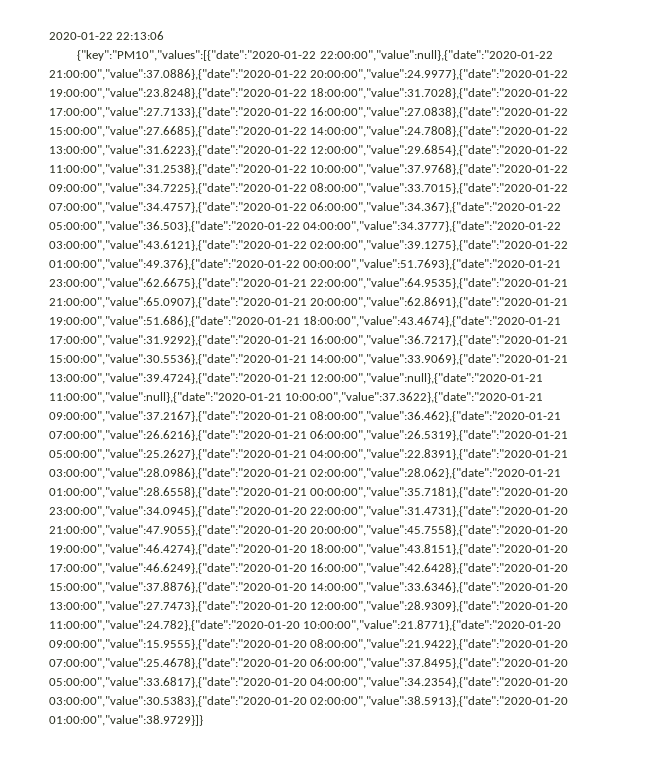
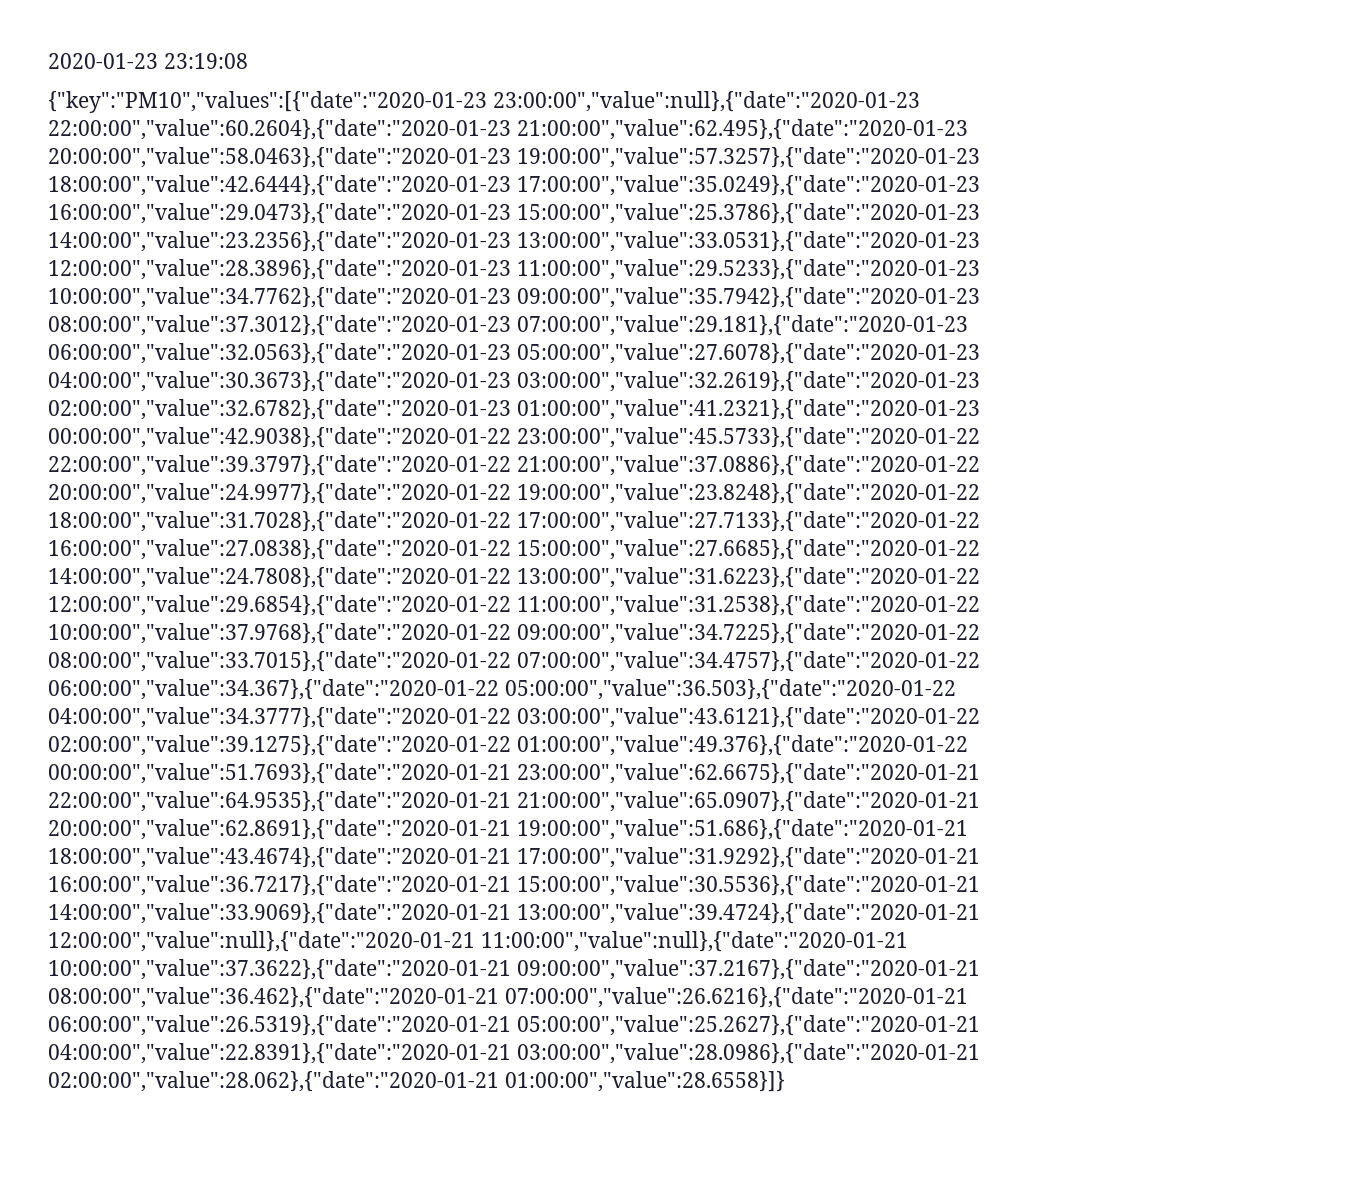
- 2020-01-22 22:13:06
- {"key":"PM10","values":[{"date":"2020-01-22 22:00:00","value":null},{"date":"2020-01-22 21:00:00","value":37.0886},{"date":"2020-01-22 20:00:00","value":24.9977},{"date":"2020-01-22 19:00:00","value":23.8248},{"date":"2020-01-22 18:00:00","value":31.7028},{"date":"2020-01-22 17:00:00","value":27.7133},{"date":"2020-01-22 16:00:00","value":27.0838},{"date":"2020-01-22 15:00:00","value":27.6685},{"date":"2020-01-22 14:00:00","value":24.7808},{"date":"2020-01-22 13:00:00","value":31.6223},{"date":"2020-01-22 12:00:00","value":29.6854},{"date":"2020-01-22 11:00:00","value":31.2538},{"date":"2020-01-22 10:00:00","value":37.9768},{"date":"2020-01-22 09:00:00","value":34.7225},{"date":"2020-01-22 08:00:00","value":33.7015},{"date":"2020-01-22 07:00:00","value":34.4757},{"date":"2020-01-22 06:00:00","value":34.367},{"date":"2020-01-22 05:00:00","value":36.503},{"date":"2020-01-22 04:00:00","value":34.3777},{"date":"2020-01-22 03:00:00","value":43.6121},{"date":"2020-01-22 02:00:00","value":39.1275},{"date":"2020-01-22 01:00:00","value":49.376},{"date":"2020-01-22 00:00:00","value":51.7693},{"date":"2020-01-21 23:00:00","value":62.6675},{"date":"2020-01-21 22:00:00","value":64.9535},{"date":"2020-01-21 21:00:00","value":65.0907},{"date":"2020-01-21 20:00:00","value":62.8691},{"date":"2020-01-21 19:00:00","value":51.686},{"date":"2020-01-21 18:00:00","value":43.4674},{"date":"2020-01-21 17:00:00","value":31.9292},{"date":"2020-01-21 16:00:00","value":36.7217},{"date":"2020-01-21 15:00:00","value":30.5536},{"date":"2020-01-21 14:00:00","value":33.9069},{"date":"2020-01-21 13:00:00","value":39.4724},{"date":"2020-01-21 12:00:00","value":null},{"date":"2020-01-21 11:00:00","value":null},{"date":"2020-01-21 10:00:00","value":37.3622},{"date":"2020-01-21 09:00:00","value":37.2167},{"date":"2020-01-21 08:00:00","value":36.462},{"date":"2020-01-21 07:00:00","value":26.6216},{"date":"2020-01-21 06:00:00","value":26.5319},{"date":"2020-01-21 05:00:00","value":25.2627},{"date":"2020-01-21 04:00:00","value":22.8391},{"date":"2020-01-21 03:00:00","value":28.0986},{"date":"2020-01-21 02:00:00","value":28.062},{"date":"2020-01-21 01:00:00","value":28.6558},{"date":"2020-01-21 00:00:00","value":35.7181},{"date":"2020-01-20 23:00:00","value":34.0945},{"date":"2020-01-20 22:00:00","value":31.4731},{"date":"2020-01-20 21:00:00","value":47.9055},{"date":"2020-01-20 20:00:00","value":45.7558},{"date":"2020-01-20 19:00:00","value":46.4274},{"date":"2020-01-20 18:00:00","value":43.8151},{"date":"2020-01-20 17:00:00","value":46.6249},{"date":"2020-01-20 16:00:00","value":42.6428},{"date":"2020-01-20 15:00:00","value":37.8876},{"date":"2020-01-20 14:00:00","value":33.6346},{"date":"2020-01-20 13:00:00","value":27.7473},{"date":"2020-01-20 12:00:00","value":28.9309},{"date":"2020-01-20 11:00:00","value":24.782},{"date":"2020-01-20 10:00:00","value":21.8771},{"date":"2020-01-20 09:00:00","value":15.9555},{"date":"2020-01-20 08:00:00","value":21.9422},{"date":"2020-01-20 07:00:00","value":25.4678},{"date":"2020-01-20 06:00:00","value":37.8495},{"date":"2020-01-20 05:00:00","value":33.6817},{"date":"2020-01-20 04:00:00","value":34.2354},{"date":"2020-01-20 03:00:00","value":30.5383},{"date":"2020-01-20 02:00:00","value":38.5913},{"date":"2020-01-20 01:00:00","value":38.9729}]}
+ 2020-01-23 23:19:08
+ {"key":"PM10","values":[{"date":"2020-01-23 23:00:00","value":null},{"date":"2020-01-23 22:00:00","value":60.2604},{"date":"2020-01-23 21:00:00","value":62.495},{"date":"2020-01-23 20:00:00","value":58.0463},{"date":"2020-01-23 19:00:00","value":57.3257},{"date":"2020-01-23 18:00:00","value":42.6444},{"date":"2020-01-23 17:00:00","value":35.0249},{"date":"2020-01-23 16:00:00","value":29.0473},{"date":"2020-01-23 15:00:00","value":25.3786},{"date":"2020-01-23 14:00:00","value":23.2356},{"date":"2020-01-23 13:00:00","value":33.0531},{"date":"2020-01-23 12:00:00","value":28.3896},{"date":"2020-01-23 11:00:00","value":29.5233},{"date":"2020-01-23 10:00:00","value":34.7762},{"date":"2020-01-23 09:00:00","value":35.7942},{"date":"2020-01-23 08:00:00","value":37.3012},{"date":"2020-01-23 07:00:00","value":29.181},{"date":"2020-01-23 06:00:00","value":32.0563},{"date":"2020-01-23 05:00:00","value":27.6078},{"date":"2020-01-23 04:00:00","value":30.3673},{"date":"2020-01-23 03:00:00","value":32.2619},{"date":"2020-01-23 02:00:00","value":32.6782},{"date":"2020-01-23 01:00:00","value":41.2321},{"date":"2020-01-23 00:00:00","value":42.9038},{"date":"2020-01-22 23:00:00","value":45.5733},{"date":"2020-01-22 22:00:00","value":39.3797},{"date":"2020-01-22 21:00:00","value":37.0886},{"date":"2020-01-22 20:00:00","value":24.9977},{"date":"2020-01-22 19:00:00","value":23.8248},{"date":"2020-01-22 18:00:00","value":31.7028},{"date":"2020-01-22 17:00:00","value":27.7133},{"date":"2020-01-22 16:00:00","value":27.0838},{"date":"2020-01-22 15:00:00","value":27.6685},{"date":"2020-01-22 14:00:00","value":24.7808},{"date":"2020-01-22 13:00:00","value":31.6223},{"date":"2020-01-22 12:00:00","value":29.6854},{"date":"2020-01-22 11:00:00","value":31.2538},{"date":"2020-01-22 10:00:00","value":37.9768},{"date":"2020-01-22 09:00:00","value":34.7225},{"date":"2020-01-22 08:00:00","value":33.7015},{"date":"2020-01-22 07:00:00","value":34.4757},{"date":"2020-01-22 06:00:00","value":34.367},{"date":"2020-01-22 05:00:00","value":36.503},{"date":"2020-01-22 04:00:00","value":34.3777},{"date":"2020-01-22 03:00:00","value":43.6121},{"date":"2020-01-22 02:00:00","value":39.1275},{"date":"2020-01-22 01:00:00","value":49.376},{"date":"2020-01-22 00:00:00","value":51.7693},{"date":"2020-01-21 23:00:00","value":62.6675},{"date":"2020-01-21 22:00:00","value":64.9535},{"date":"2020-01-21 21:00:00","value":65.0907},{"date":"2020-01-21 20:00:00","value":62.8691},{"date":"2020-01-21 19:00:00","value":51.686},{"date":"2020-01-21 18:00:00","value":43.4674},{"date":"2020-01-21 17:00:00","value":31.9292},{"date":"2020-01-21 16:00:00","value":36.7217},{"date":"2020-01-21 15:00:00","value":30.5536},{"date":"2020-01-21 14:00:00","value":33.9069},{"date":"2020-01-21 13:00:00","value":39.4724},{"date":"2020-01-21 12:00:00","value":null},{"date":"2020-01-21 11:00:00","value":null},{"date":"2020-01-21 10:00:00","value":37.3622},{"date":"2020-01-21 09:00:00","value":37.2167},{"date":"2020-01-21 08:00:00","value":36.462},{"date":"2020-01-21 07:00:00","value":26.6216},{"date":"2020-01-21 06:00:00","value":26.5319},{"date":"2020-01-21 05:00:00","value":25.2627},{"date":"2020-01-21 04:00:00","value":22.8391},{"date":"2020-01-21 03:00:00","value":28.0986},{"date":"2020-01-21 02:00:00","value":28.062},{"date":"2020-01-21 01:00:00","value":28.6558}]}

